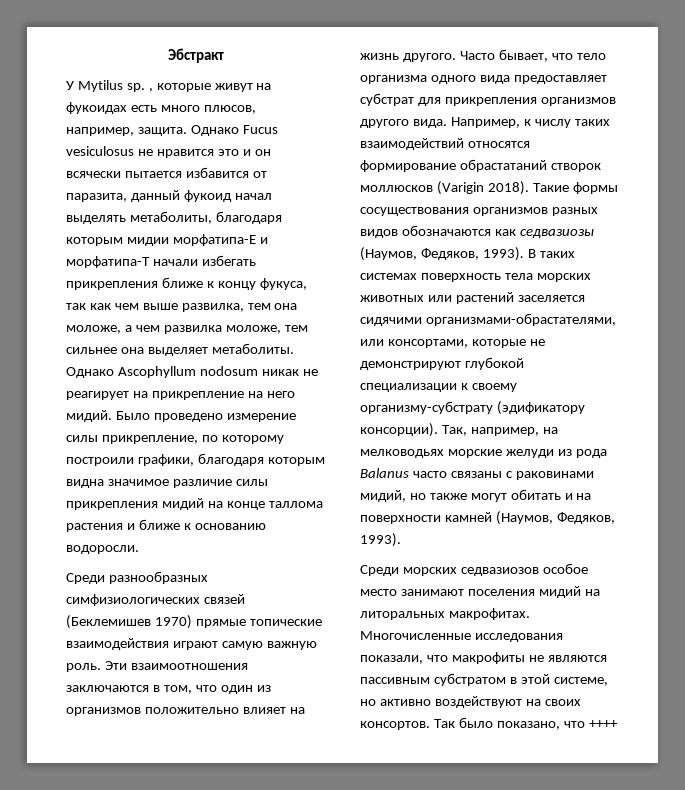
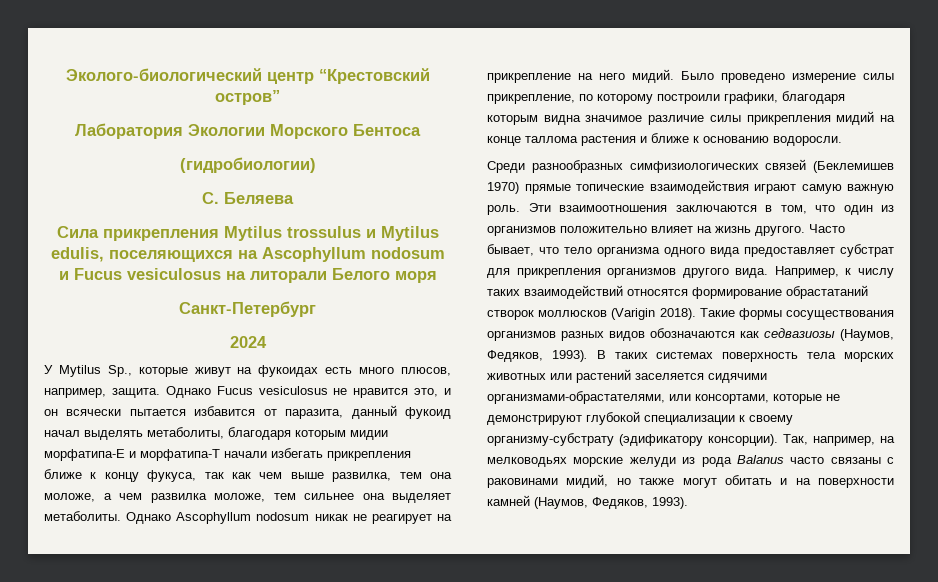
- Эбстракт
+ Эколого-биологический центр “Крестовский остров”
+ Лаборатория Экологии Морского Бентоса
+ (гидробиологии)
+ С. Беляева
+ Сила прикрепления Mytilus trossulus и Mytilus edulis, поселяющихся на Ascophyllum nodosum и Fucus vesiculosus на литорали Белого моря
+ Санкт-Петербург
+ 2024
- У Mytilus sp. , которые живут на фукоидах есть много плюсов, например, защита.
+ У Mytilus Sp., которые живут на фукоидах есть много плюсов, например, защита.
- Однако Fucus vesiculosus не нравится это и он всячески пытается избавится от паразита, данный фукоид начал выделять метаболиты, благодаря которым мидии морфатипа-E и морфатипа-T начали избегать прикрепления ближе к концу фукуса, так как чем выше развилка, тем она моложе, а чем развилка моложе, тем сильнее она выделяет метаболиты.
+ Однако Fucus vesiculosus не нравится это, и он всячески пытается избавится от паразита, данный фукоид начал выделять метаболиты, благодаря которым мидии морфатипа-E и морфатипа-T начали избегать прикрепления ближе к концу фукуса, так как чем выше развилка, тем она моложе, а чем развилка моложе, тем сильнее она выделяет метаболиты.
- Среди морских седвазиозов особое место занимают поселения мидий на литоральных макрофитах. Многочисленные исследования показали, что макрофиты не являются пассивным субстратом в этой системе, но активно воздействуют на своих консортов. Так было показано, что ++++

